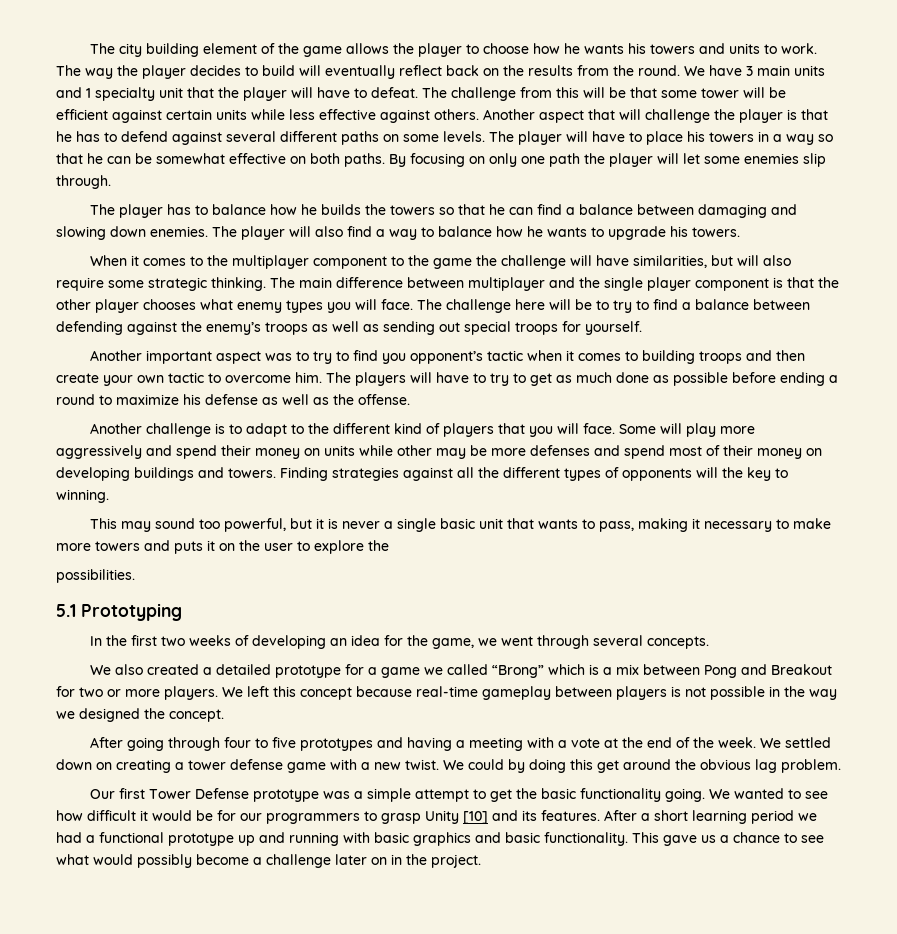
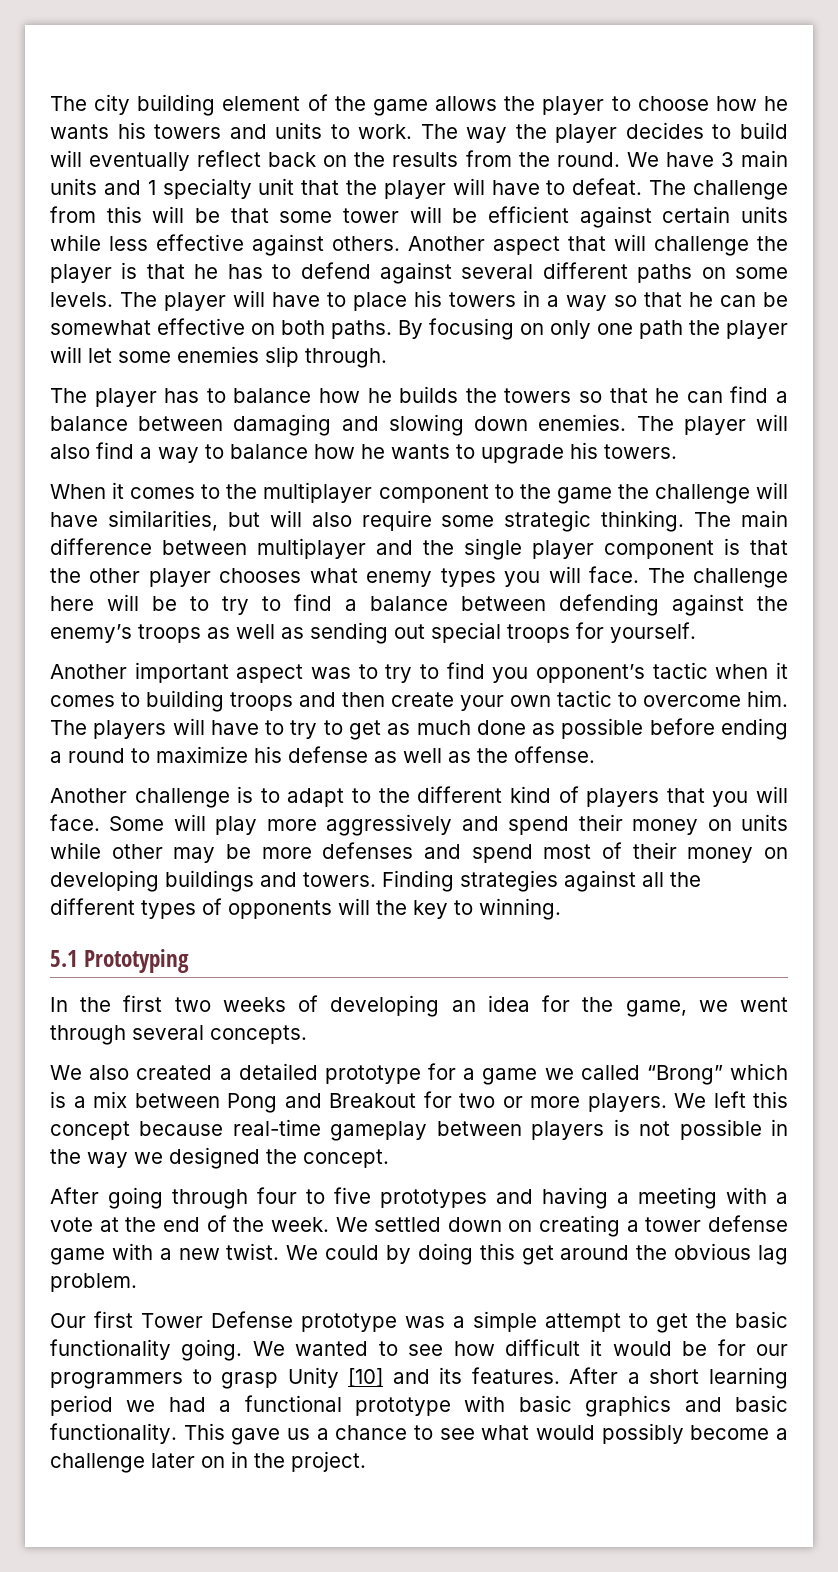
- This may sound too powerful, but it is never a single basic unit that wants to pass, making it necessary to make more towers and puts it on the user to explore the
- possibilities.
- After a short learning period we had a functional prototype up and running with basic graphics and basic functionality.
+ After a short learning period we had a functional prototype with basic graphics and basic functionality.

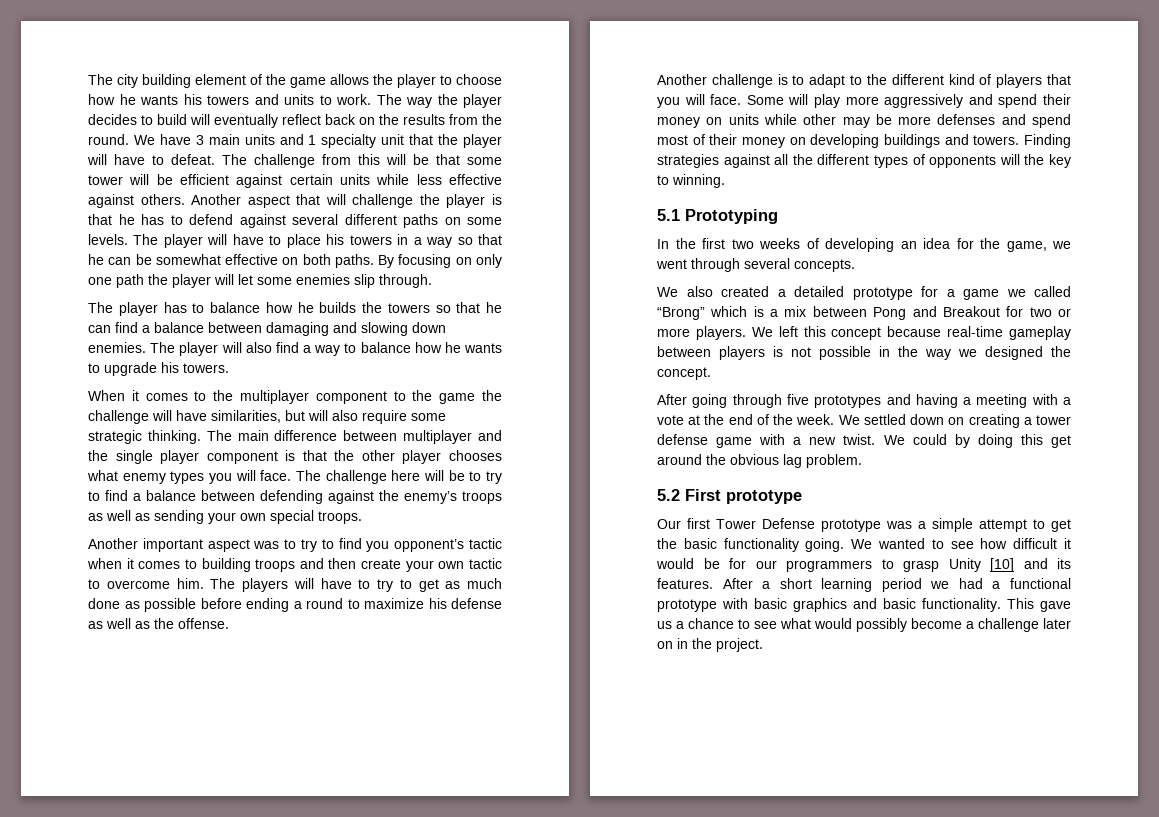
- The challenge here will be to try to find a balance between defending against the enemy’s troops as well as sending out special troops for yourself.
+ The challenge here will be to try to find a balance between defending against the enemy’s troops as well as sending your own special troops.
- After going through four to five prototypes and having a meeting with a vote at the end of the week.
+ After going through five prototypes and having a meeting with a vote at the end of the week.
+ 5.2 First prototype

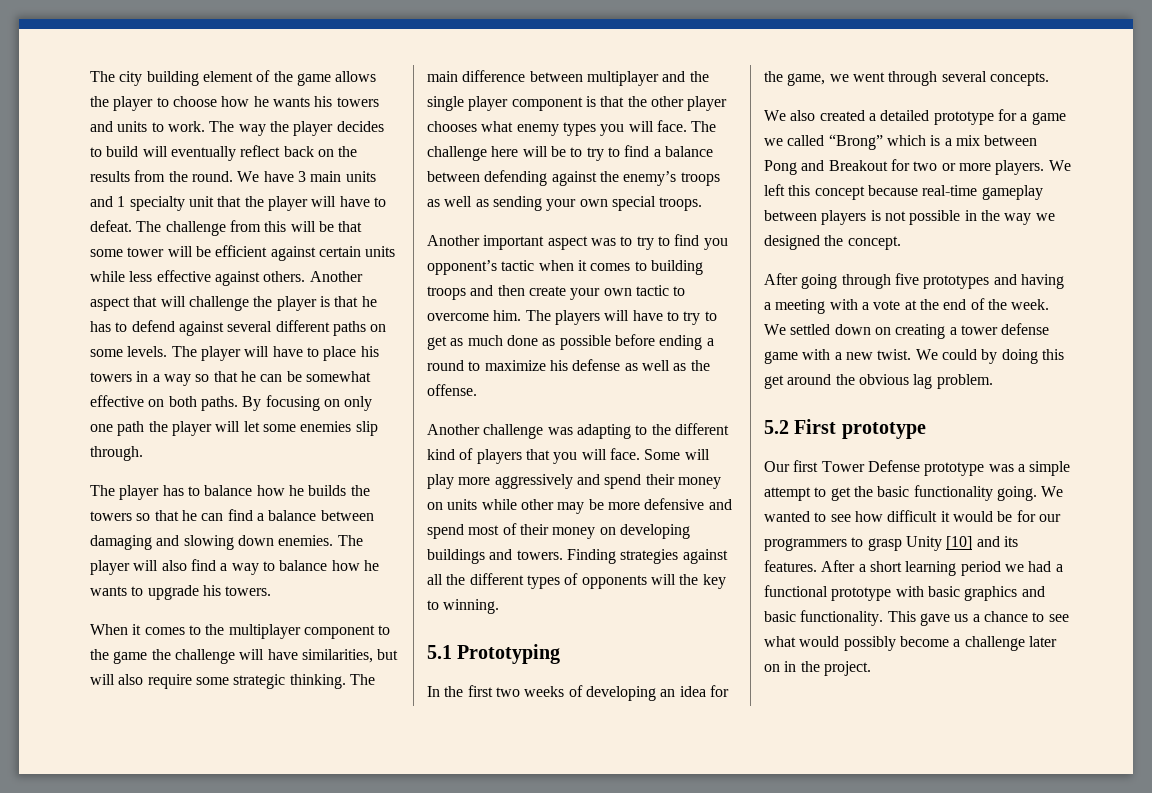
- Another challenge is to adapt to the different kind of players that you will face.
+ Another challenge was adapting to the different kind of players that you will face.
- Some will play more aggressively and spend their money on units while other may be more defenses and spend most of their money on developing buildings and towers.
+ Some will play more aggressively and spend their money on units while other may be more defensive and spend most of their money on developing buildings and towers.

